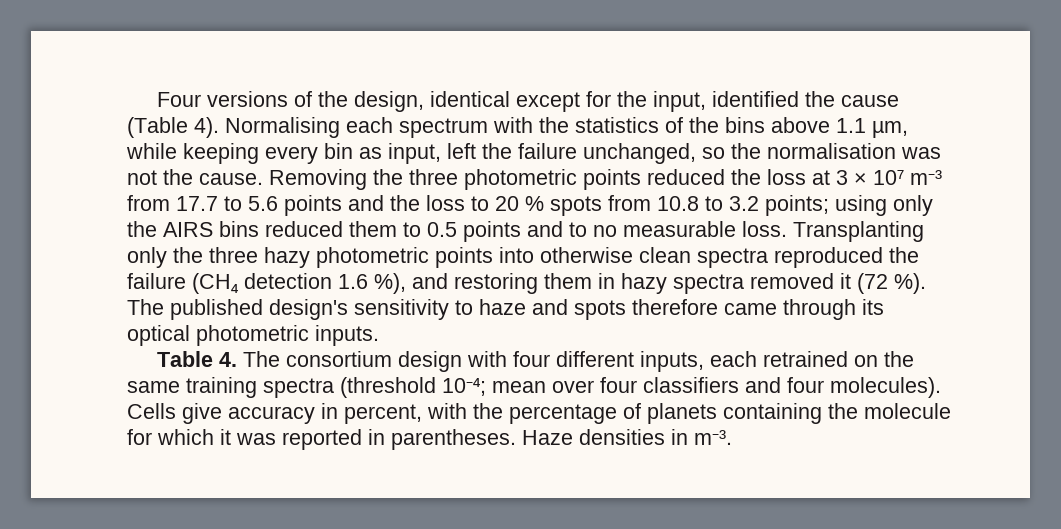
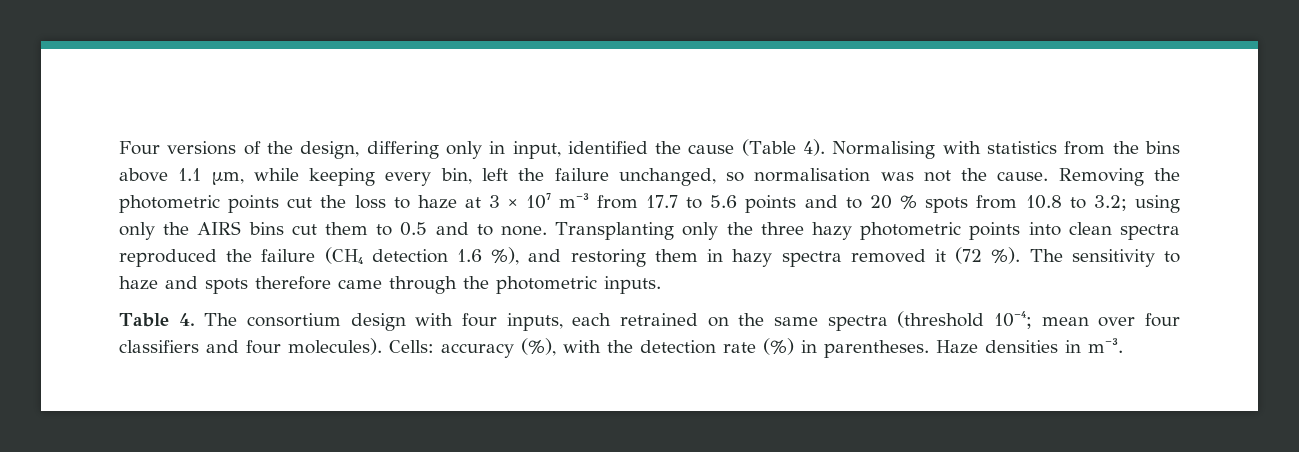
- Four versions of the design, identical except for the input, identified the cause (Table 4).
+ Four versions of the design, differing only in input, identified the cause (Table 4).
- Normalising each spectrum with the statistics of the bins above 1.1 µm, while keeping every bin as input, left the failure unchanged, so the normalisation was not the cause.
+ Normalising with statistics from the bins above 1.1 µm, while keeping every bin, left the failure unchanged, so normalisation was not the cause.
- Removing the three photometric points reduced the loss at 3 × 10⁷ m⁻³ from 17.7 to 5.6 points and the loss to 20 % spots from 10.8 to 3.2 points; using only the AIRS bins reduced them to 0.5 points and to no measurable loss.
+ Removing the photometric points cut the loss to haze at 3 × 10⁷ m⁻³ from 17.7 to 5.6 points and to 20 % spots from 10.8 to 3.2; using only the AIRS bins cut them to 0.5 and to none.
- Transplanting only the three hazy photometric points into otherwise clean spectra reproduced the failure (CH₄ detection 1.6 %), and restoring them in hazy spectra removed it (72 %).
+ Transplanting only the three hazy photometric points into clean spectra reproduced the failure (CH₄ detection 1.6 %), and restoring them in hazy spectra removed it (72 %).
- The published design's sensitivity to haze and spots therefore came through its optical photometric inputs.
+ The sensitivity to haze and spots therefore came through the photometric inputs.
- Table 4. The consortium design with four different inputs, each retrained on the same training spectra (threshold 10⁻⁴; mean over four classifiers and four molecules).
+ Table 4. The consortium design with four inputs, each retrained on the same spectra (threshold 10⁻⁴; mean over four classifiers and four molecules).
- Cells give accuracy in percent, with the percentage of planets containing the molecule for which it was reported in parentheses.
+ Cells: accuracy (%), with the detection rate (%) in parentheses.

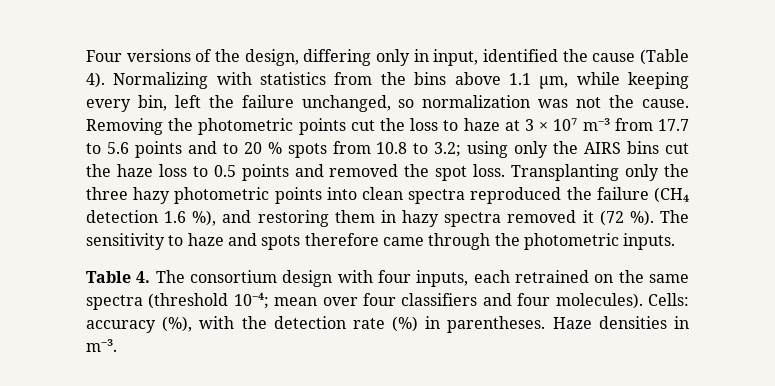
- Normalising with statistics from the bins above 1.1 µm, while keeping every bin, left the failure unchanged, so normalisation was not the cause.
+ Normalizing with statistics from the bins above 1.1 µm, while keeping every bin, left the failure unchanged, so normalization was not the cause.
- Removing the photometric points cut the loss to haze at 3 × 10⁷ m⁻³ from 17.7 to 5.6 points and to 20 % spots from 10.8 to 3.2; using only the AIRS bins cut them to 0.5 and to none.
+ Removing the photometric points cut the loss to haze at 3 × 10⁷ m⁻³ from 17.7 to 5.6 points and to 20 % spots from 10.8 to 3.2; using only the AIRS bins cut the haze loss to 0.5 points and removed the spot loss.

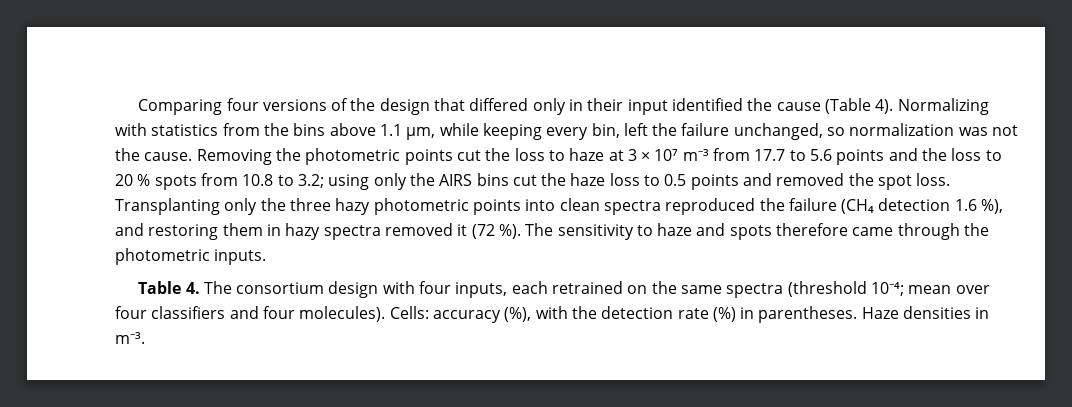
- Four versions of the design, differing only in input, identified the cause (Table 4).
+ Comparing four versions of the design that differed only in their input identified the cause (Table 4).
- Removing the photometric points cut the loss to haze at 3 × 10⁷ m⁻³ from 17.7 to 5.6 points and to 20 % spots from 10.8 to 3.2; using only the AIRS bins cut the haze loss to 0.5 points and removed the spot loss.
+ Removing the photometric points cut the loss to haze at 3 × 10⁷ m⁻³ from 17.7 to 5.6 points and the loss to 20 % spots from 10.8 to 3.2; using only the AIRS bins cut the haze loss to 0.5 points and removed the spot loss.

